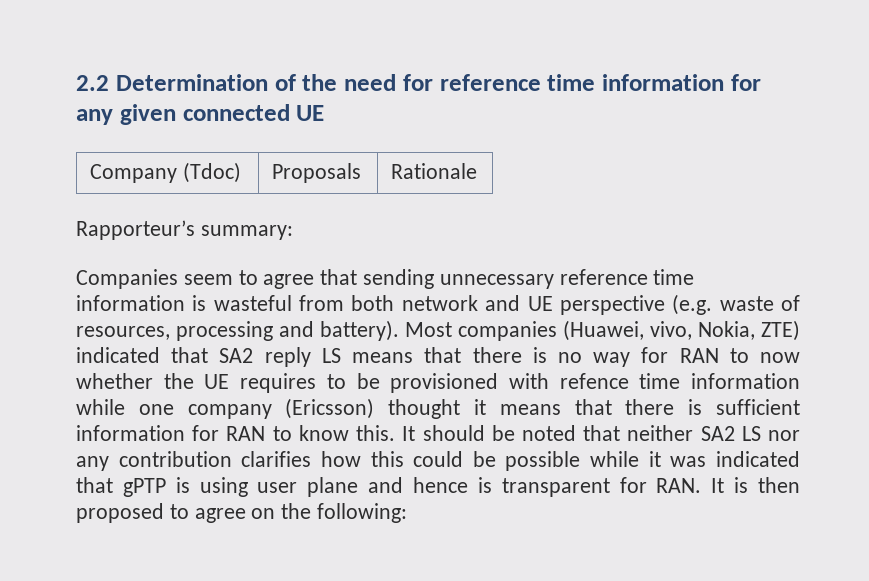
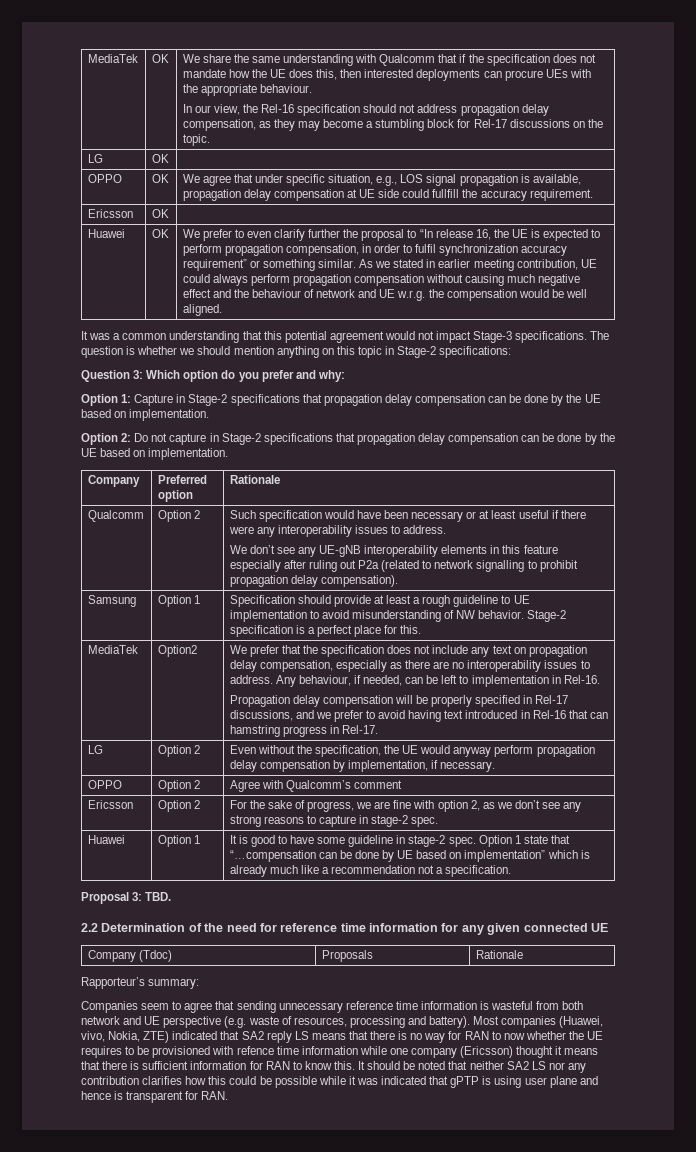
+ MediaTek | OK | We share the same understanding with Qualcomm that if the specification does not mandate how the UE does this, then interested deployments can procure UEs with the appropriate behaviour.
+ In our view, the Rel-16 specification should not address propagation delay compensation, as they may become a stumbling block for Rel-17 discussions on the topic.
+ LG | OK |
+ OPPO | OK | We agree that under specific situation, e.g., LOS signal propagation is available, propagation delay compensation at UE side could fullfill the accuracy requirement.
+ Ericsson | OK |
+ Huawei | OK | We prefer to even clarify further the proposal to “In release 16, the UE is expected to perform propagation compensation, in order to fulfil synchronization accuracy requirement” or something similar. As we stated in earlier meeting contribution, UE could always perform propagation compensation without causing much negative effect and the behaviour of network and UE w.r.g. the compensation would be well aligned.
+ It was a common understanding that this potential agreement would not impact Stage-3 specifications. The question is whether we should mention anything on this topic in Stage-2 specifications:
+ Question 3: Which option do you prefer and why:
+ Option 1: Capture in Stage-2 specifications that propagation delay compensation can be done by the UE based on implementation.
+ Option 2: Do not capture in Stage-2 specifications that propagation delay compensation can be done by the UE based on implementation.
+ Company | Preferred option | Rationale
+ Qualcomm | Option 2 | Such specification would have been necessary or at least useful if there were any interoperability issues to address.
+ We don’t see any UE-gNB interoperability elements in this feature especially after ruling out P2a (related to network signalling to prohibit propagation delay compensation).
+ Samsung | Option 1 | Specification should provide at least a rough guideline to UE implementation to avoid misunderstanding of NW behavior. Stage-2 specification is a perfect place for this.
+ MediaTek | Option2 | We prefer that the specification does not include any text on propagation delay compensation, especially as there are no interoperability issues to address. Any behaviour, if needed, can be left to implementation in Rel-16.
+ Propagation delay compensation will be properly specified in Rel-17 discussions, and we prefer to avoid having text introduced in Rel-16 that can hamstring progress in Rel-17.
+ LG | Option 2 | Even without the specification, the UE would anyway perform propagation delay compensation by implementation, if necessary.
+ OPPO | Option 2 | Agree with Qualcomm’s comment
+ Ericsson | Option 2 | For the sake of progress, we are fine with option 2, as we don’t see any strong reasons to capture in stage-2 spec.
+ Huawei | Option 1 | It is good to have some guideline in stage-2 spec. Option 1 state that “…compensation can be done by UE based on implementation” which is already much like a recommendation not a specification.
+ Proposal 3: TBD.
- It should be noted that neither SA2 LS nor any contribution clarifies how this could be possible while it was indicated that gPTP is using user plane and hence is transparent for RAN. It is then proposed to agree on the following:
+ It should be noted that neither SA2 LS nor any contribution clarifies how this could be possible while it was indicated that gPTP is using user plane and hence is transparent for RAN.

